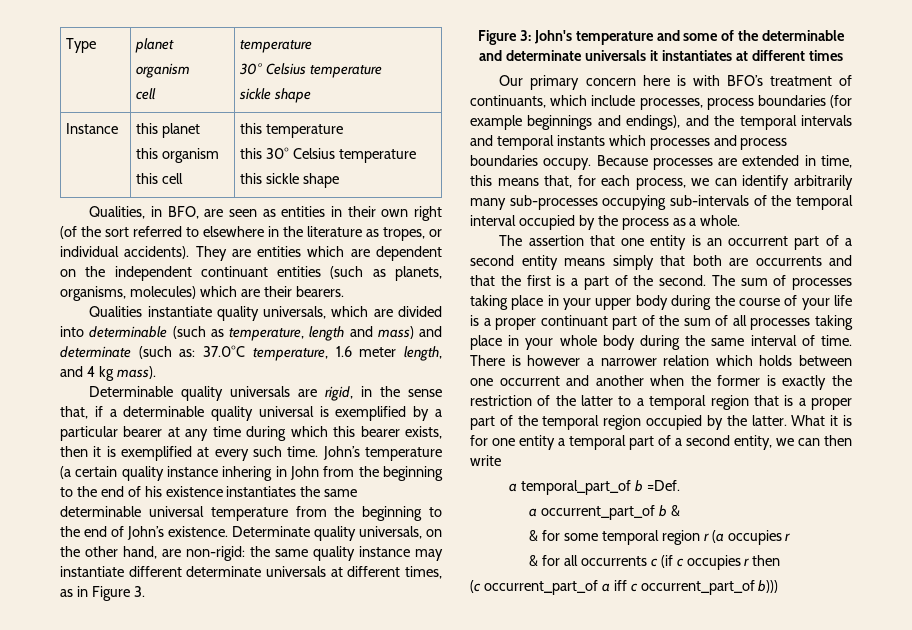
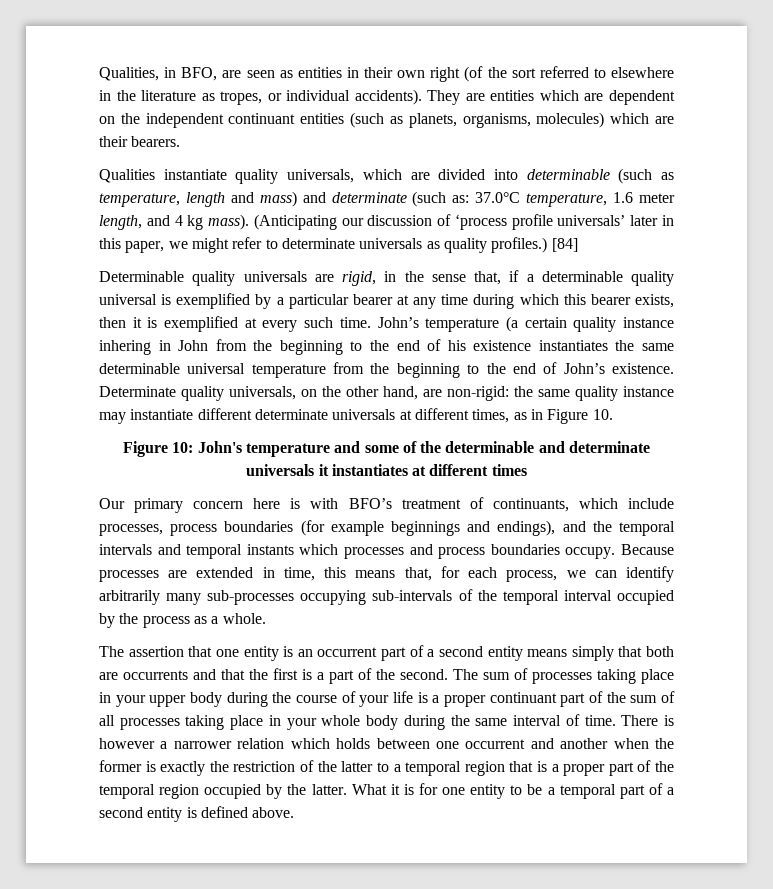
- Type | planet
- organism
- cell | temperature
- 30° Celsius temperature
- sickle shape
- Instance | this planet
- this organism
- this cell | this temperature
- this 30° Celsius temperature
- this sickle shape
+ (Anticipating our discussion of ‘process profile universals’ later in this paper, we might refer to determinate universals as quality profiles.) [84]
- Determinate quality universals, on the other hand, are non-rigid: the same quality instance may instantiate different determinate universals at different times, as in Figure 3.
- Figure 3: John's temperature and some of the determinable and determinate universals it instantiates at different times
+ Determinate quality universals, on the other hand, are non-rigid: the same quality instance may instantiate different determinate universals at different times, as in Figure 10.
+ Figure 10: John's temperature and some of the determinable and determinate universals it instantiates at different times
- What it is for one entity a temporal part of a second entity, we can then write
- a temporal_part_of b =Def.
- a occurrent_part_of b &
- & for some temporal region r (a occupies r
- & for all occurrents c (if c occupies r then
- (c occurrent_part_of a iff c occurrent_part_of b)))
+ What it is for one entity to be a temporal part of a second entity is defined above.

